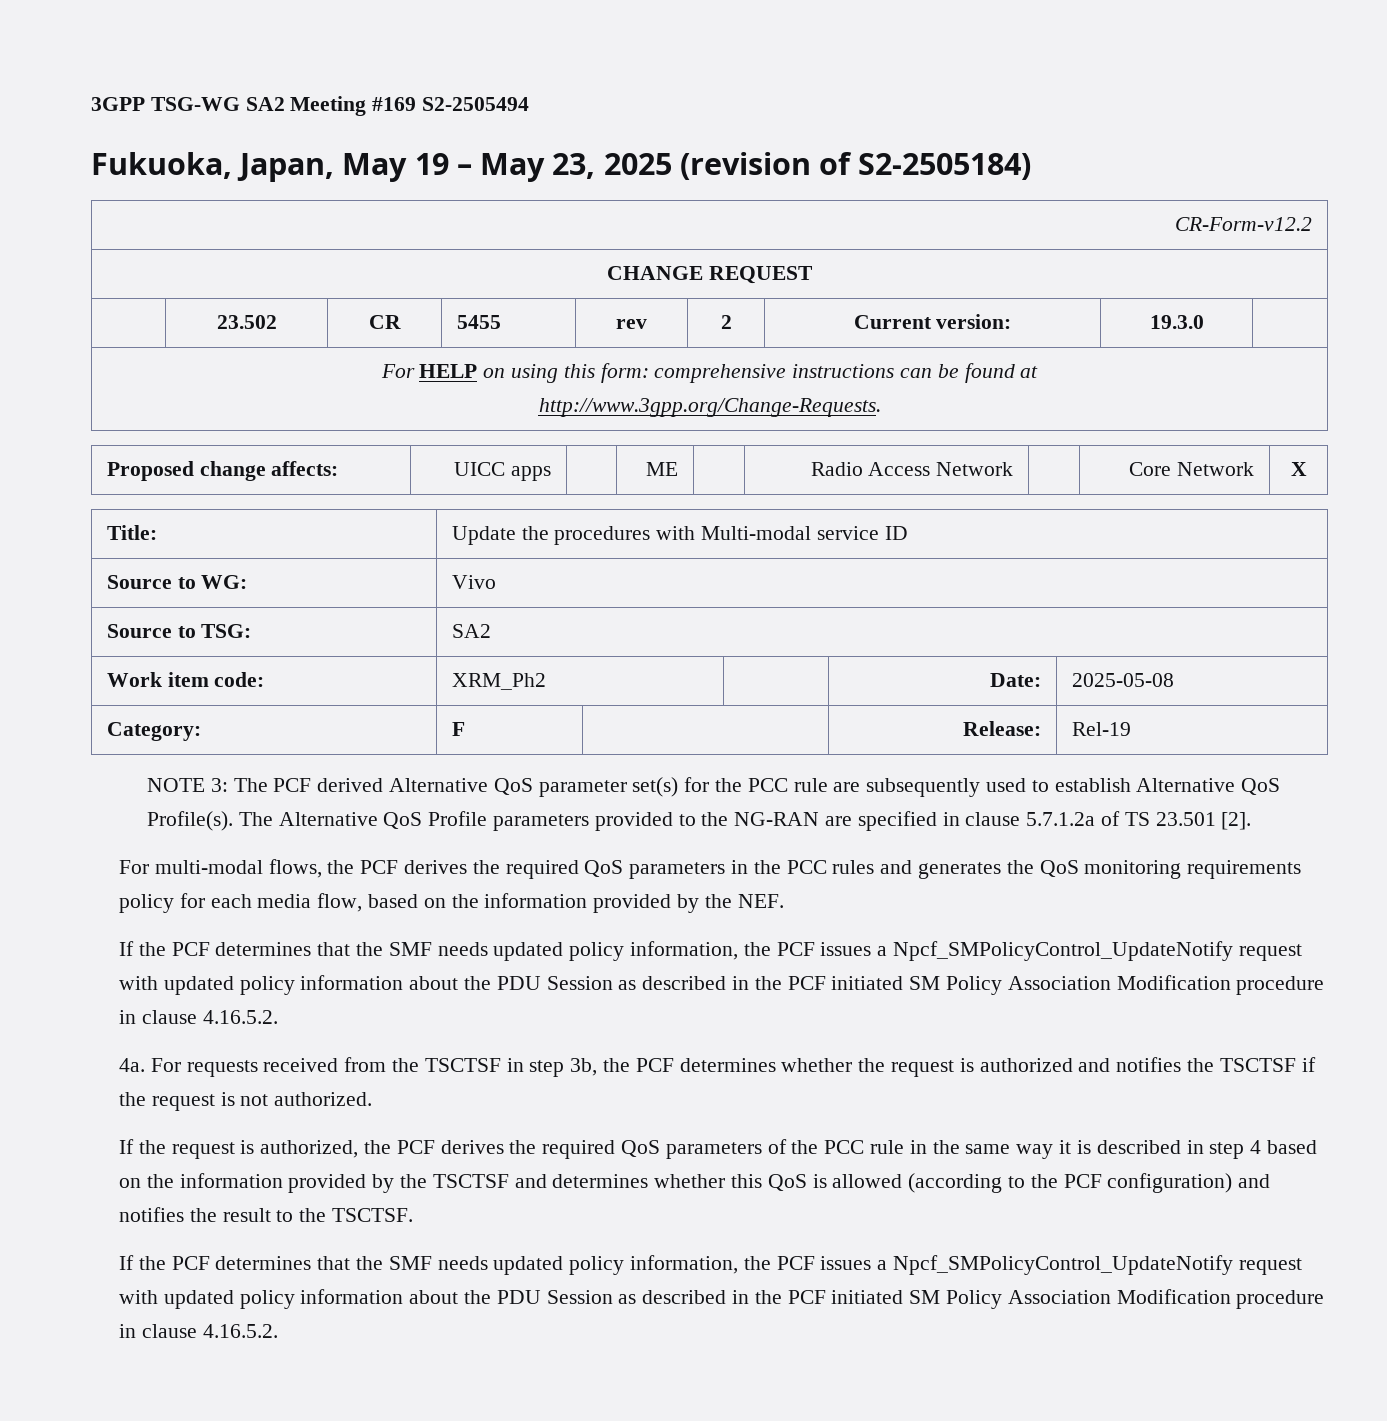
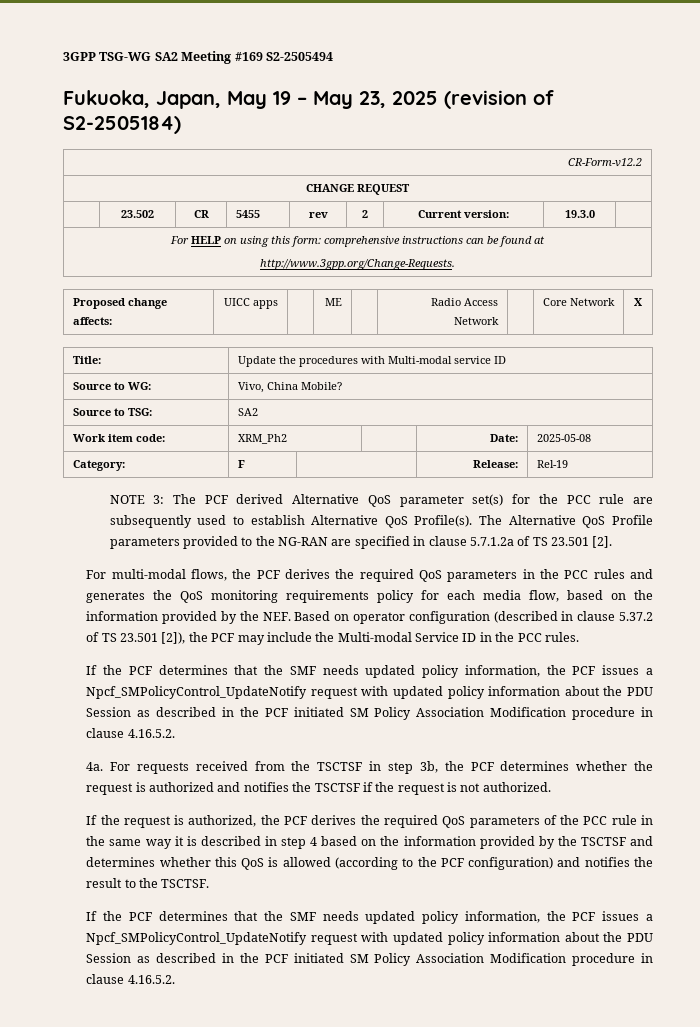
- Source to WG: | Vivo
+ Source to WG: | Vivo, China Mobile?
- For multi-modal flows, the PCF derives the required QoS parameters in the PCC rules and generates the QoS monitoring requirements policy for each media flow, based on the information provided by the NEF.
+ For multi-modal flows, the PCF derives the required QoS parameters in the PCC rules and generates the QoS monitoring requirements policy for each media flow, based on the information provided by the NEF. Based on operator configuration (described in clause 5.37.2 of TS 23.501 [2]), the PCF may include the Multi-modal Service ID in the PCC rules.

